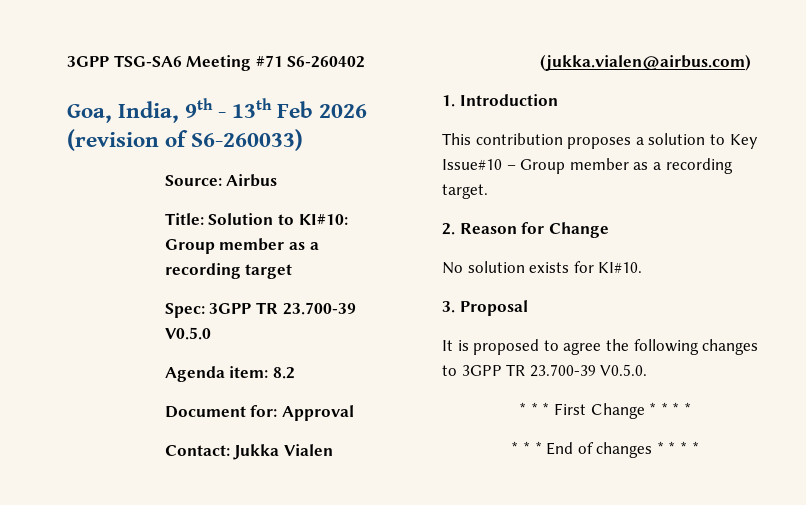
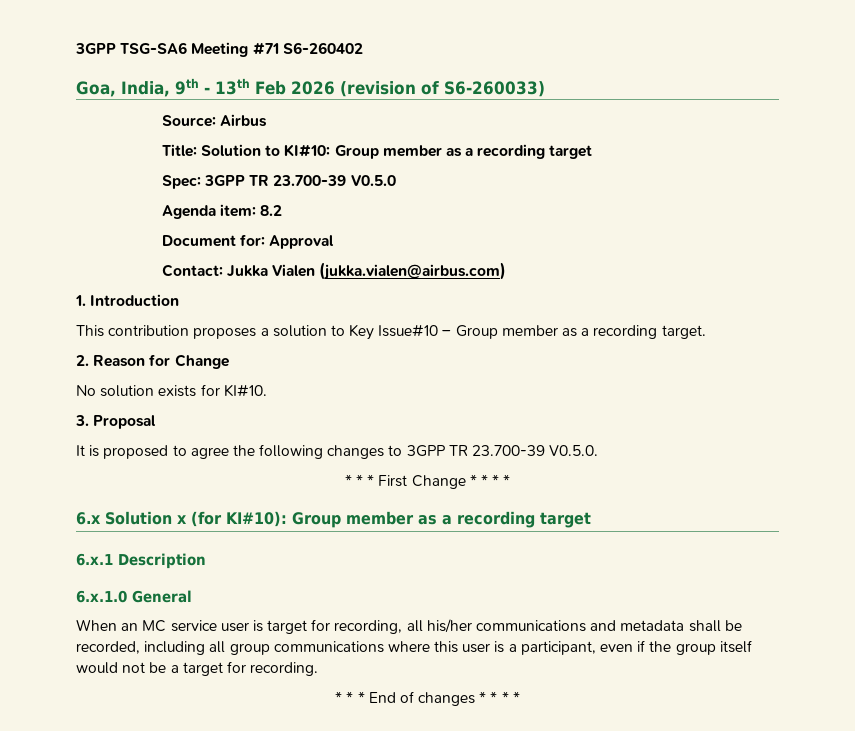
+ 6.x Solution x (for KI#10): Group member as a recording target
+ 6.x.1 Description
+ 6.x.1.0 General
+ When an MC service user is target for recording, all his/her communications and metadata shall be recorded, including all group communications where this user is a participant, even if the group itself would not be a target for recording.

